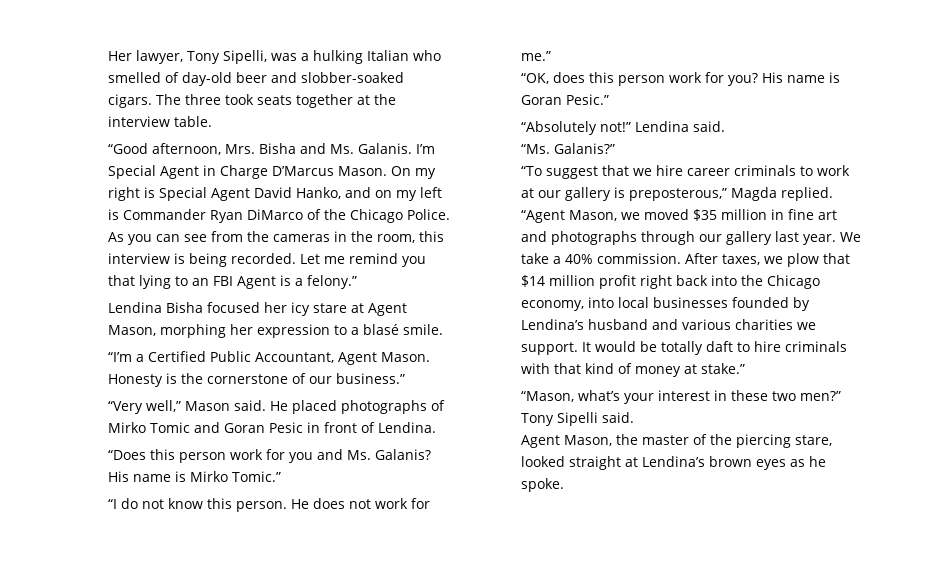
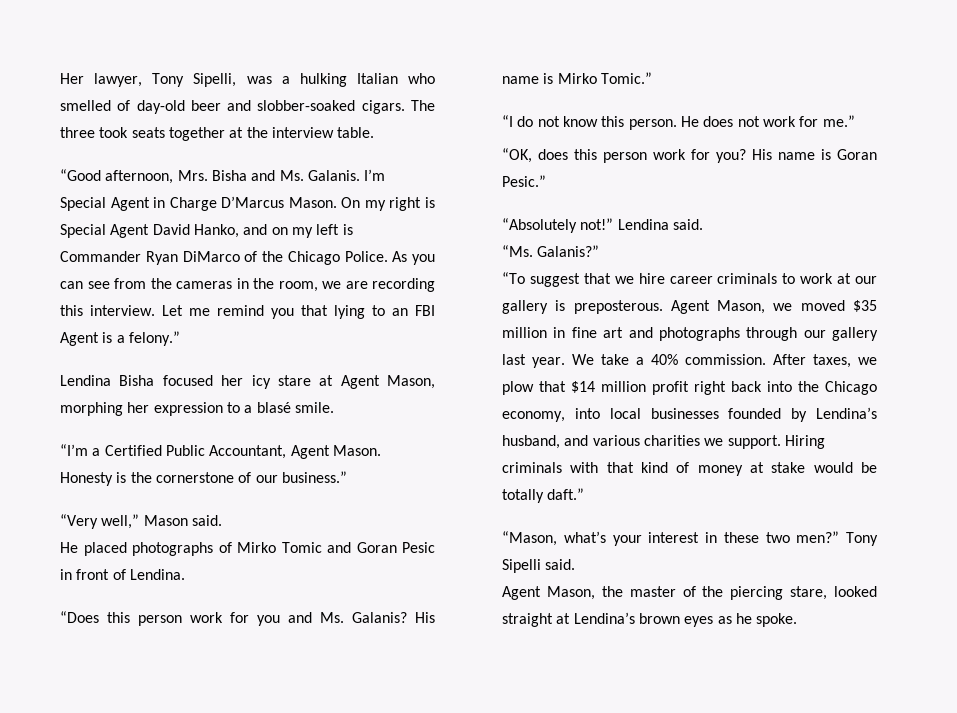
- As you can see from the cameras in the room, this interview is being recorded.
+ As you can see from the cameras in the room, we are recording this interview.
- “Very well,” Mason said. He placed photographs of Mirko Tomic and Goran Pesic in front of Lendina.
+ “Very well,” Mason said.
+ He placed photographs of Mirko Tomic and Goran Pesic in front of Lendina.
- “To suggest that we hire career criminals to work at our gallery is preposterous,” Magda replied. “Agent Mason, we moved $35 million in fine art and photographs through our gallery last year.
+ “To suggest that we hire career criminals to work at our gallery is preposterous. Agent Mason, we moved $35 million in fine art and photographs through our gallery last year.
- After taxes, we plow that $14 million profit right back into the Chicago economy, into local businesses founded by Lendina’s husband and various charities we support.
+ After taxes, we plow that $14 million profit right back into the Chicago economy, into local businesses founded by Lendina’s husband, and various charities we support.
- It would be totally daft to hire criminals with that kind of money at stake.”
+ Hiring criminals with that kind of money at stake would be totally daft.”

